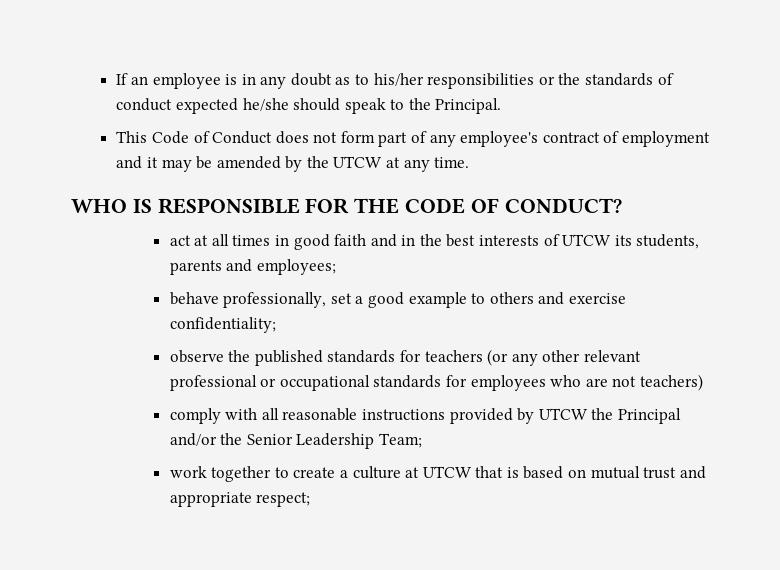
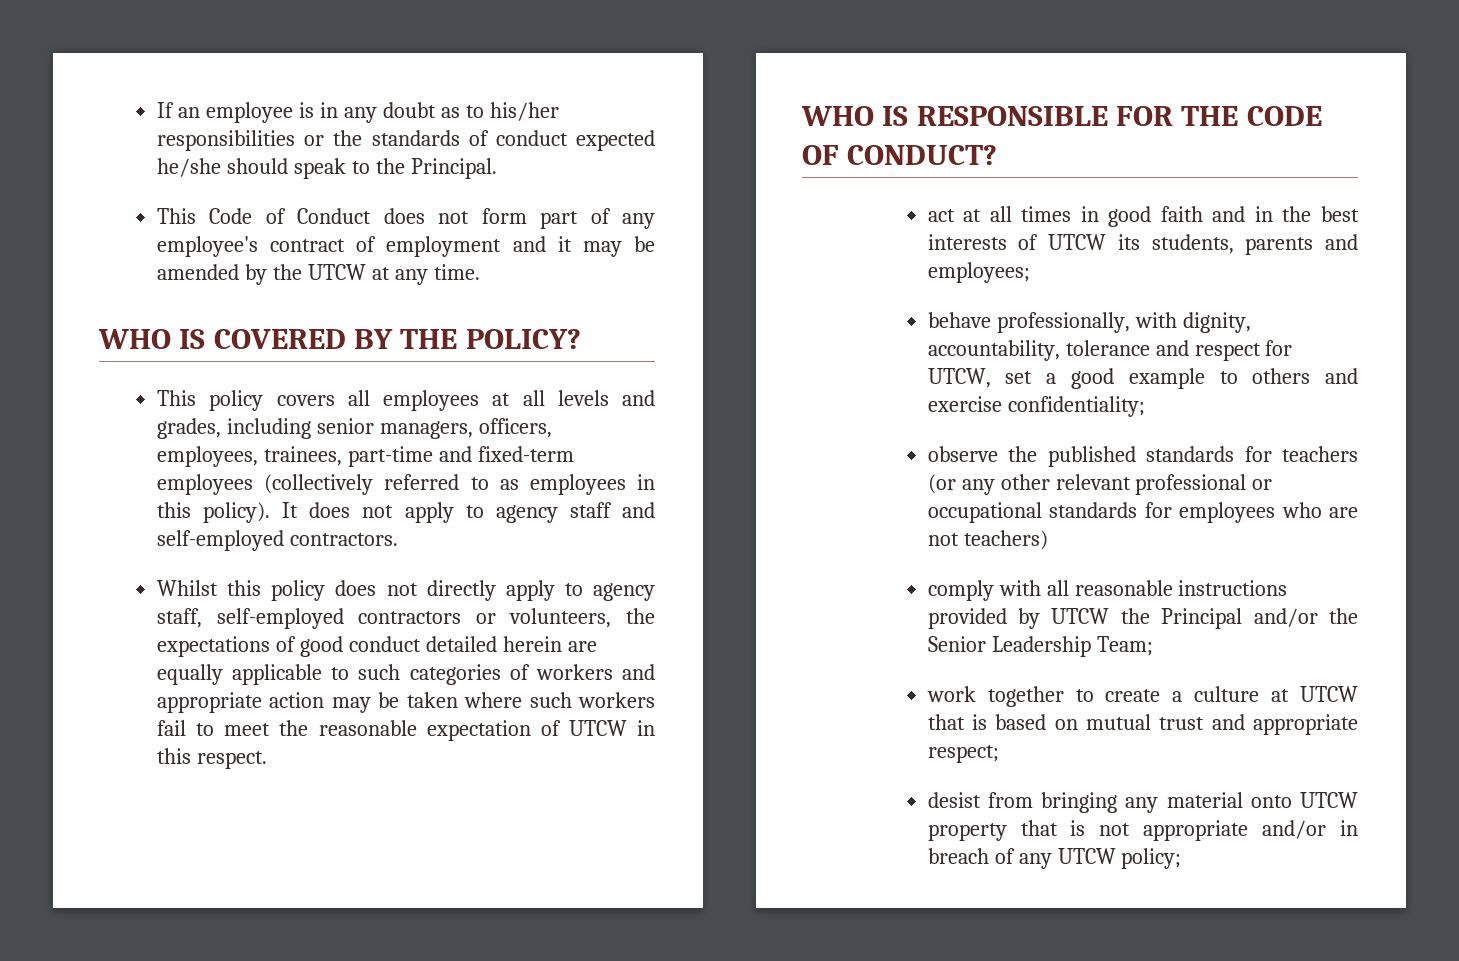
+ WHO IS COVERED BY THE POLICY?
+ This policy covers all employees at all levels and grades, including senior managers, officers, employees, trainees, part-time and fixed-term employees (collectively referred to as employees in this policy). It does not apply to agency staff and self-employed contractors.
+ Whilst this policy does not directly apply to agency staff, self-employed contractors or volunteers, the expectations of good conduct detailed herein are equally applicable to such categories of workers and appropriate action may be taken where such workers fail to meet the reasonable expectation of UTCW in this respect.
- behave professionally, set a good example to others and exercise confidentiality;
+ behave professionally, with dignity, accountability, tolerance and respect for UTCW, set a good example to others and exercise confidentiality;
+ desist from bringing any material onto UTCW property that is not appropriate and/or in breach of any UTCW policy;

